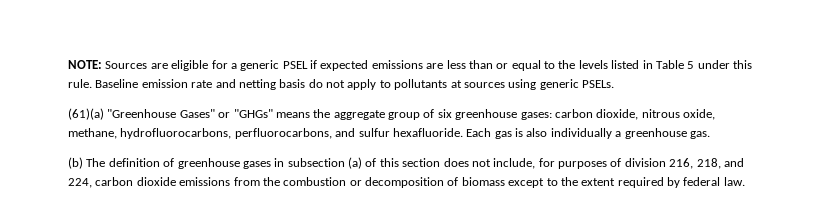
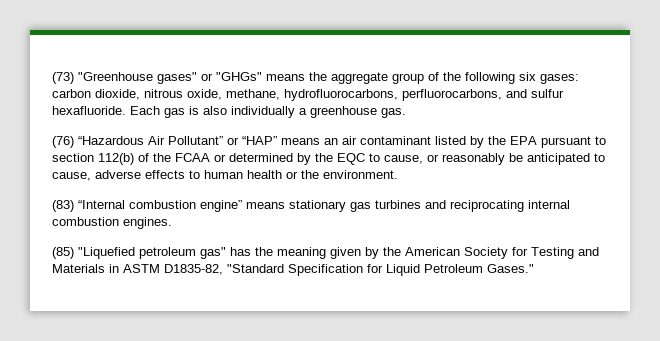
- NOTE: Sources are eligible for a generic PSEL if expected emissions are less than or equal to the levels listed in Table 5 under this rule. Baseline emission rate and netting basis do not apply to pollutants at sources using generic PSELs.
- (61)(a) "Greenhouse Gases" or "GHGs" means the aggregate group of six greenhouse gases: carbon dioxide, nitrous oxide, methane, hydrofluorocarbons, perfluorocarbons, and sulfur hexafluoride.
+ (73) "Greenhouse gases" or "GHGs" means the aggregate group of the following six gases: carbon dioxide, nitrous oxide, methane, hydrofluorocarbons, perfluorocarbons, and sulfur hexafluoride.
- (b) The definition of greenhouse gases in subsection (a) of this section does not include, for purposes of division 216, 218, and 224, carbon dioxide emissions from the combustion or decomposition of biomass except to the extent required by federal law.
+ (76) “Hazardous Air Pollutant” or “HAP” means an air contaminant listed by the EPA pursuant to section 112(b) of the FCAA or determined by the EQC to cause, or reasonably be anticipated to cause, adverse effects to human health or the environment.
+ (83) “Internal combustion engine” means stationary gas turbines and reciprocating internal combustion engines.
+ (85) "Liquefied petroleum gas" has the meaning given by the American Society for Testing and Materials in ASTM D1835-82, "Standard Specification for Liquid Petroleum Gases."

